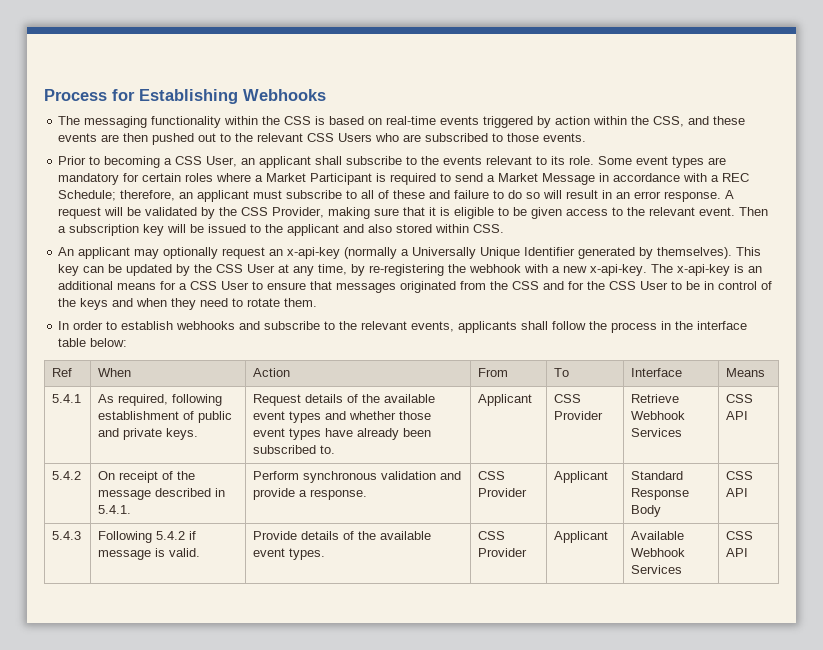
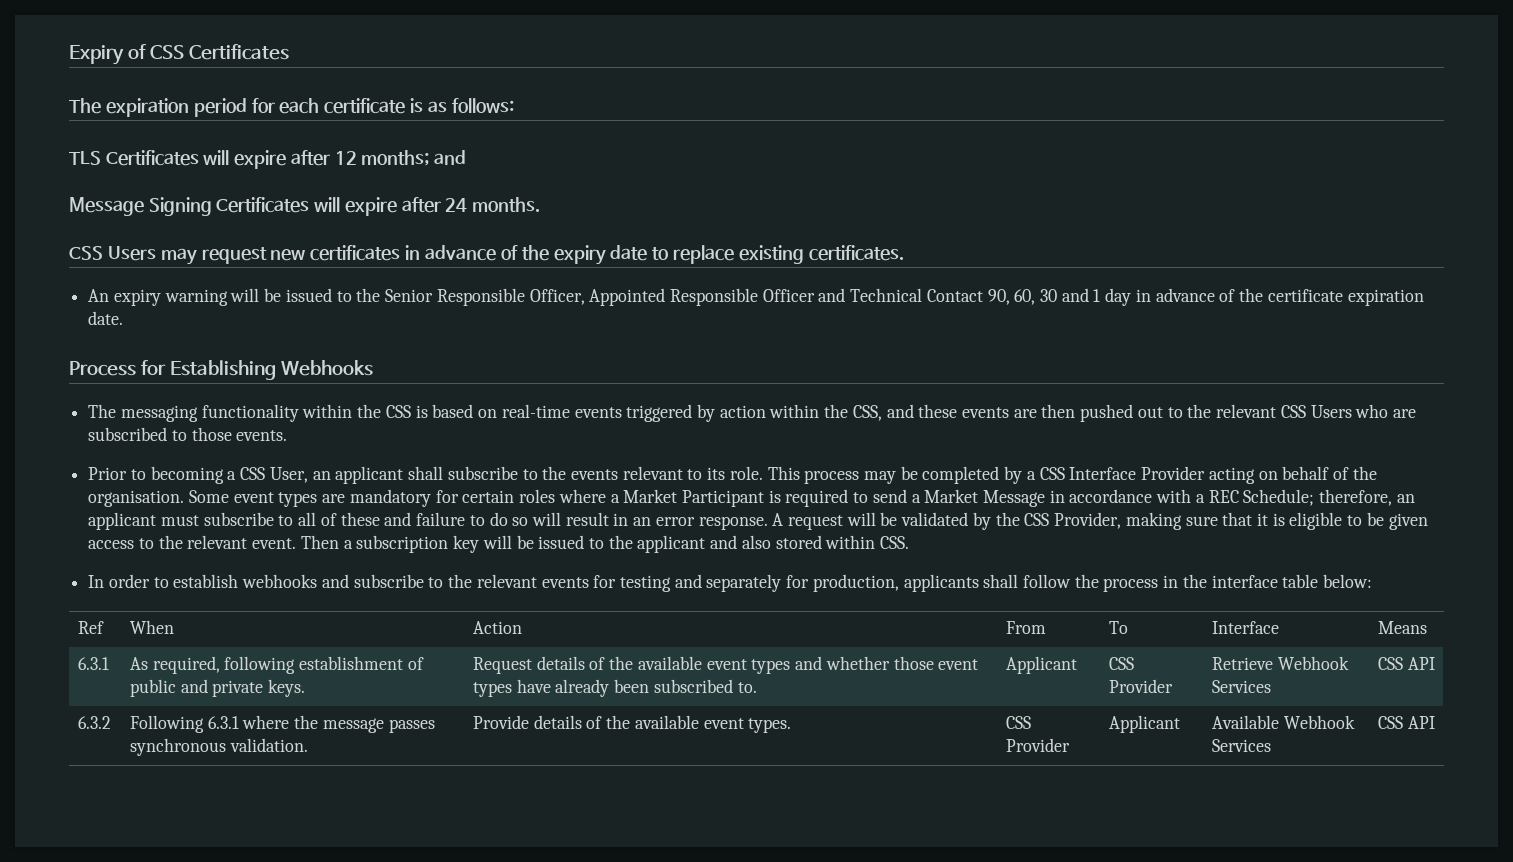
+ Expiry of CSS Certificates
+ The expiration period for each certificate is as follows:
+ TLS Certificates will expire after 12 months; and
+ Message Signing Certificates will expire after 24 months.
+ CSS Users may request new certificates in advance of the expiry date to replace existing certificates.
+ An expiry warning will be issued to the Senior Responsible Officer, Appointed Responsible Officer and Technical Contact 90, 60, 30 and 1 day in advance of the certificate expiration date.
+ This process may be completed by a CSS Interface Provider acting on behalf of the organisation.
- An applicant may optionally request an x-api-key (normally a Universally Unique Identifier generated by themselves). This key can be updated by the CSS User at any time, by re-registering the webhook with a new x-api-key. The x-api-key is an additional means for a CSS User to ensure that messages originated from the CSS and for the CSS User to be in control of the keys and when they need to rotate them.
- In order to establish webhooks and subscribe to the relevant events, applicants shall follow the process in the interface table below:
+ In order to establish webhooks and subscribe to the relevant events for testing and separately for production, applicants shall follow the process in the interface table below:
- 5.4.1 | As required, following establishment of public and private keys. | Request details of the available event types and whether those event types have already been subscribed to. | Applicant | CSS Provider | Retrieve Webhook Services | CSS API
+ 6.3.1 | As required, following establishment of public and private keys. | Request details of the available event types and whether those event types have already been subscribed to. | Applicant | CSS Provider | Retrieve Webhook Services | CSS API
- 5.4.2 | On receipt of the message described in 5.4.1. | Perform synchronous validation and provide a response. | CSS Provider | Applicant | Standard Response Body | CSS API
- 5.4.3 | Following 5.4.2 if message is valid. | Provide details of the available event types. | CSS Provider | Applicant | Available Webhook Services | CSS API
+ 6.3.2 | Following 6.3.1 where the message passes synchronous validation. | Provide details of the available event types. | CSS Provider | Applicant | Available Webhook Services | CSS API

